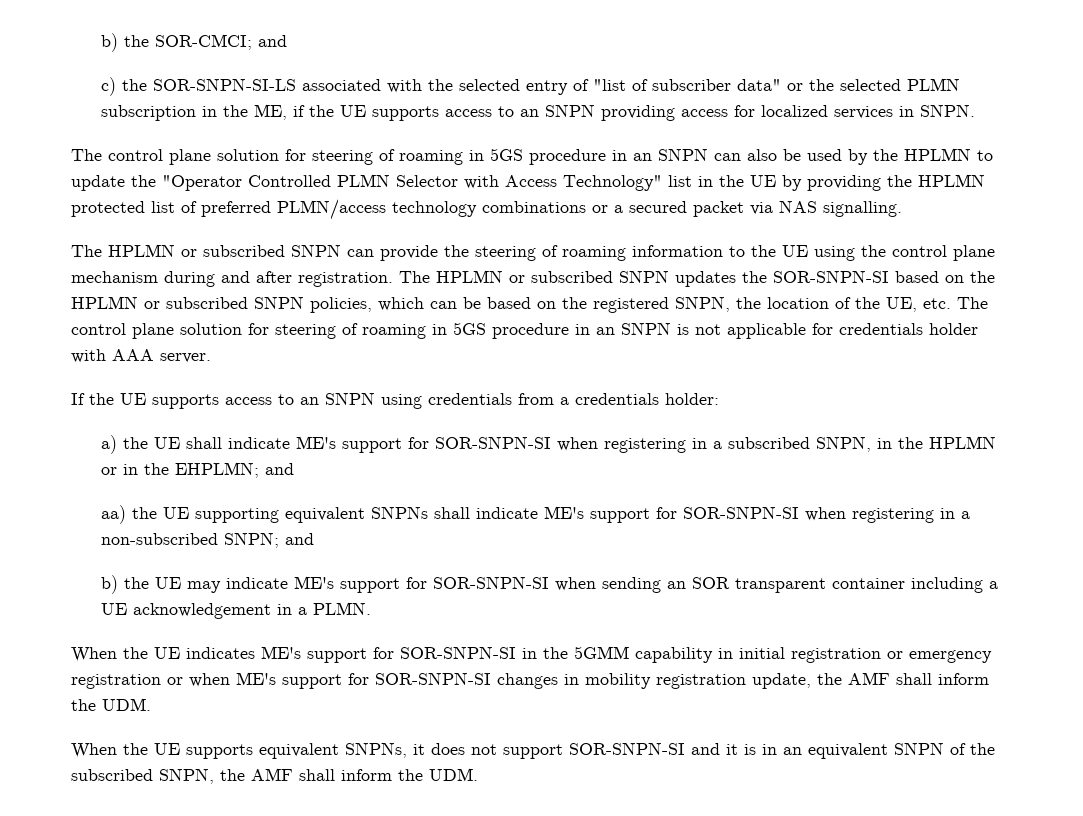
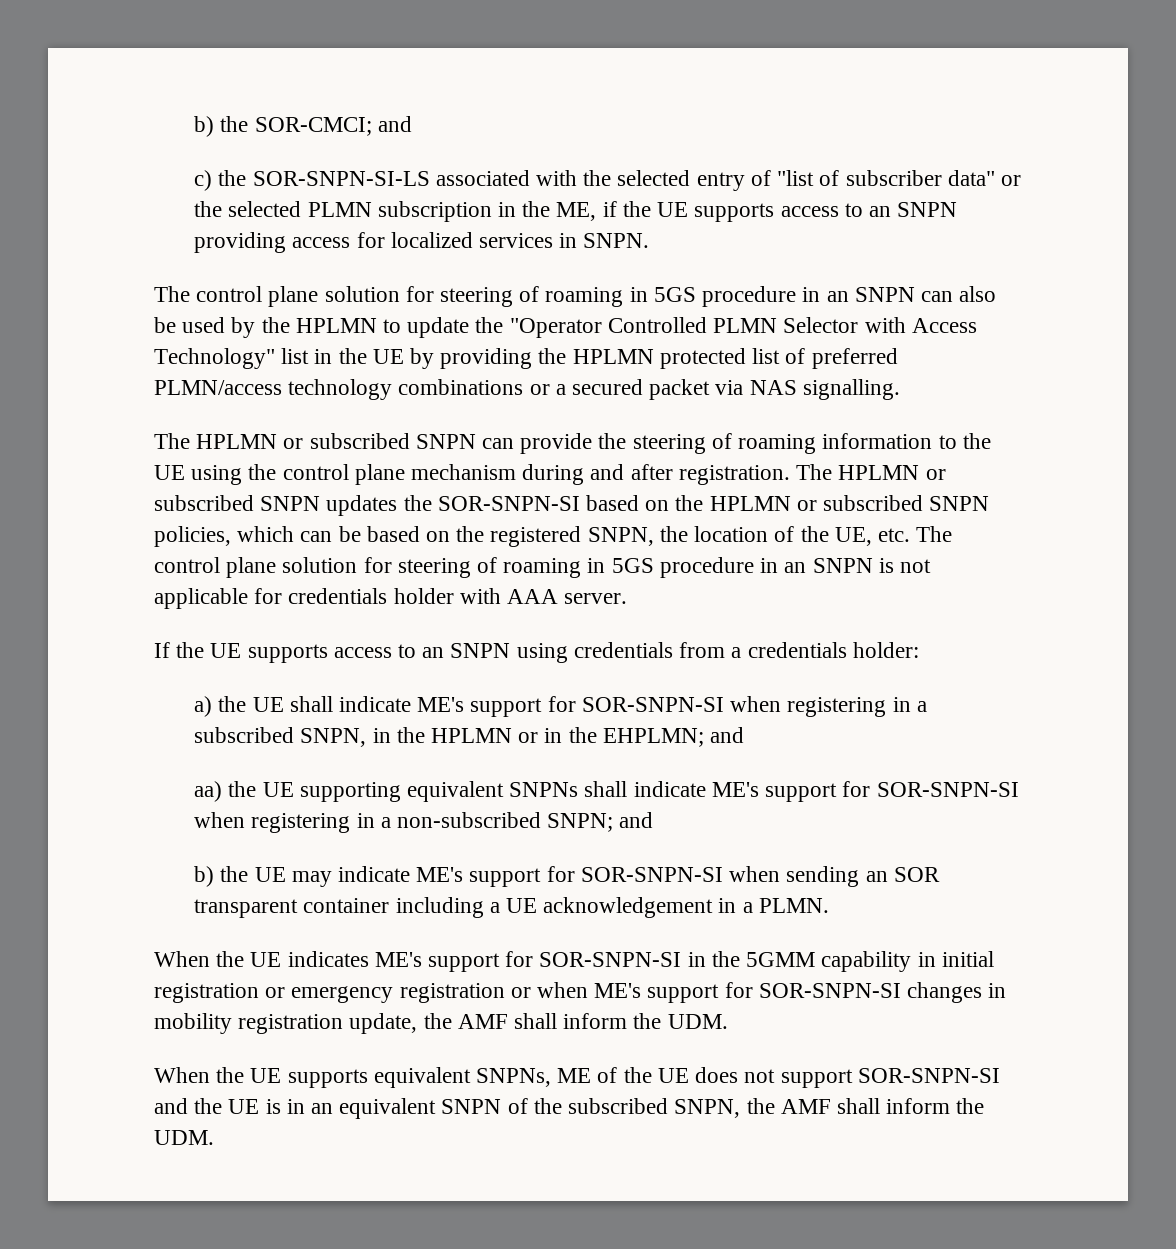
- When the UE supports equivalent SNPNs, it does not support SOR-SNPN-SI and it is in an equivalent SNPN of the subscribed SNPN, the AMF shall inform the UDM.
+ When the UE supports equivalent SNPNs, ME of the UE does not support SOR-SNPN-SI and the UE is in an equivalent SNPN of the subscribed SNPN, the AMF shall inform the UDM.

